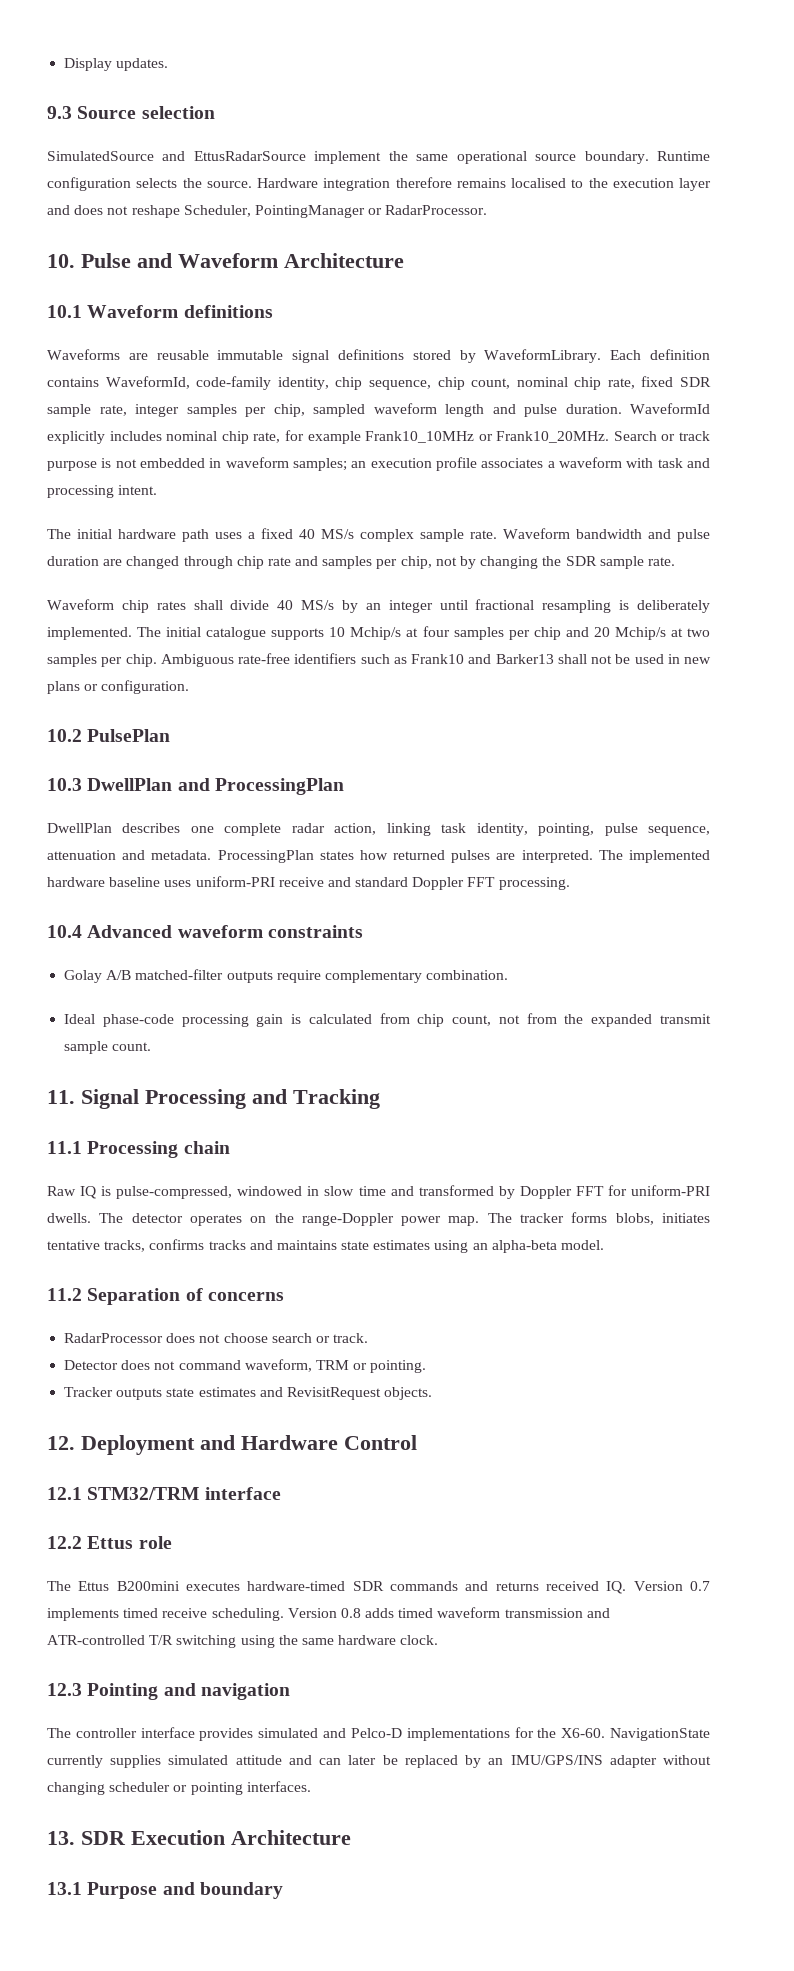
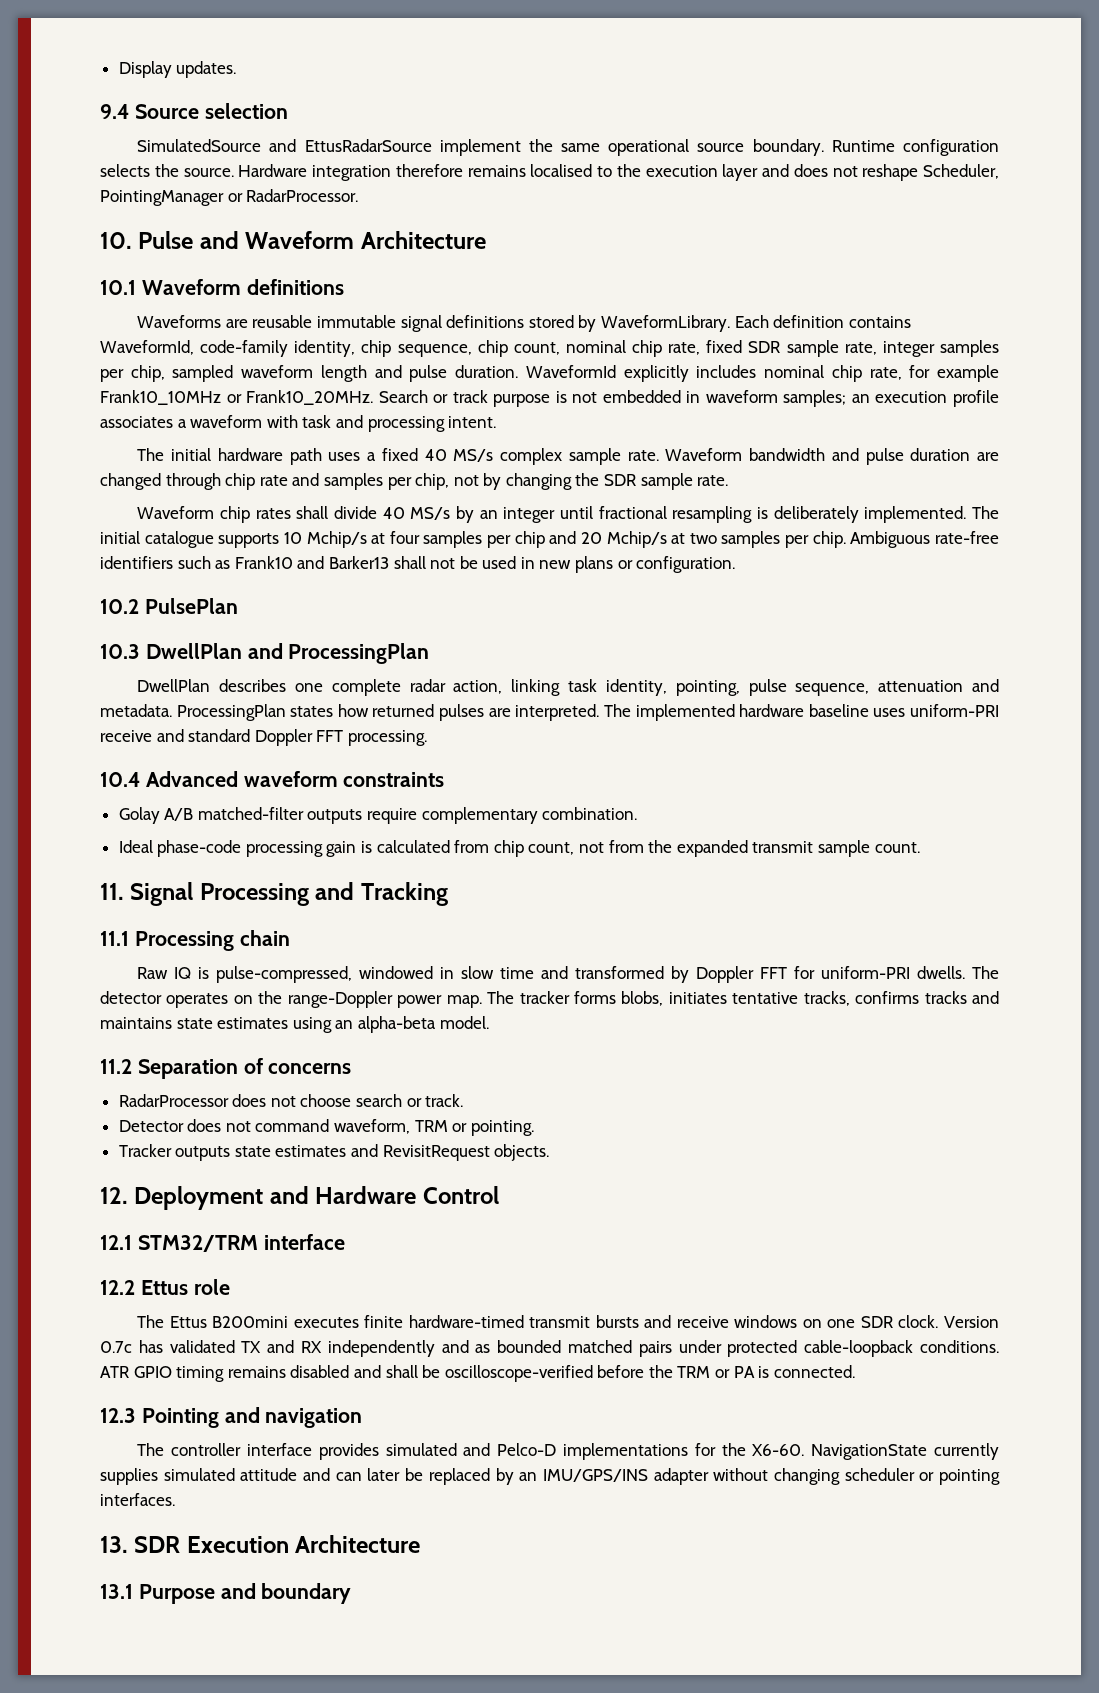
- 9.3 Source selection
+ 9.4 Source selection
- The Ettus B200mini executes hardware-timed SDR commands and returns received IQ. Version 0.7 implements timed receive scheduling. Version 0.8 adds timed waveform transmission and ATR-controlled T/R switching using the same hardware clock.
+ The Ettus B200mini executes finite hardware-timed transmit bursts and receive windows on one SDR clock. Version 0.7c has validated TX and RX independently and as bounded matched pairs under protected cable-loopback conditions. ATR GPIO timing remains disabled and shall be oscilloscope-verified before the TRM or PA is connected.

